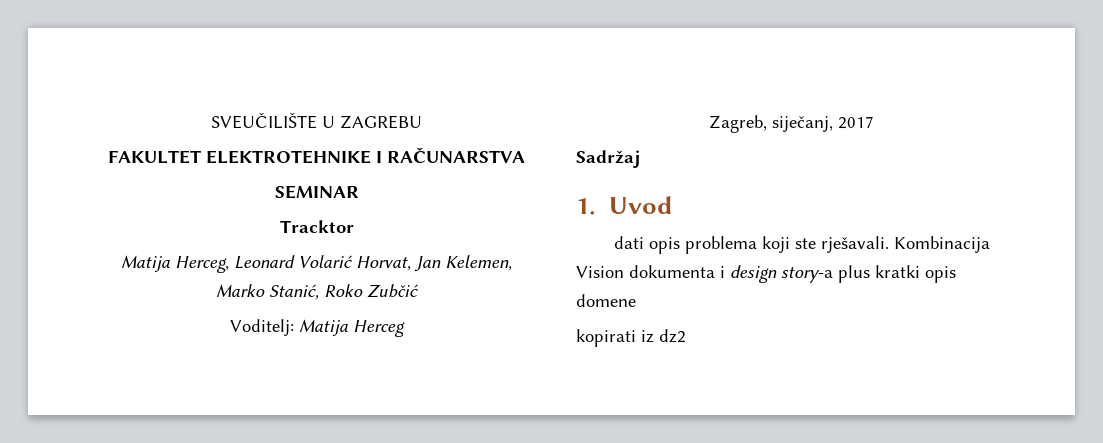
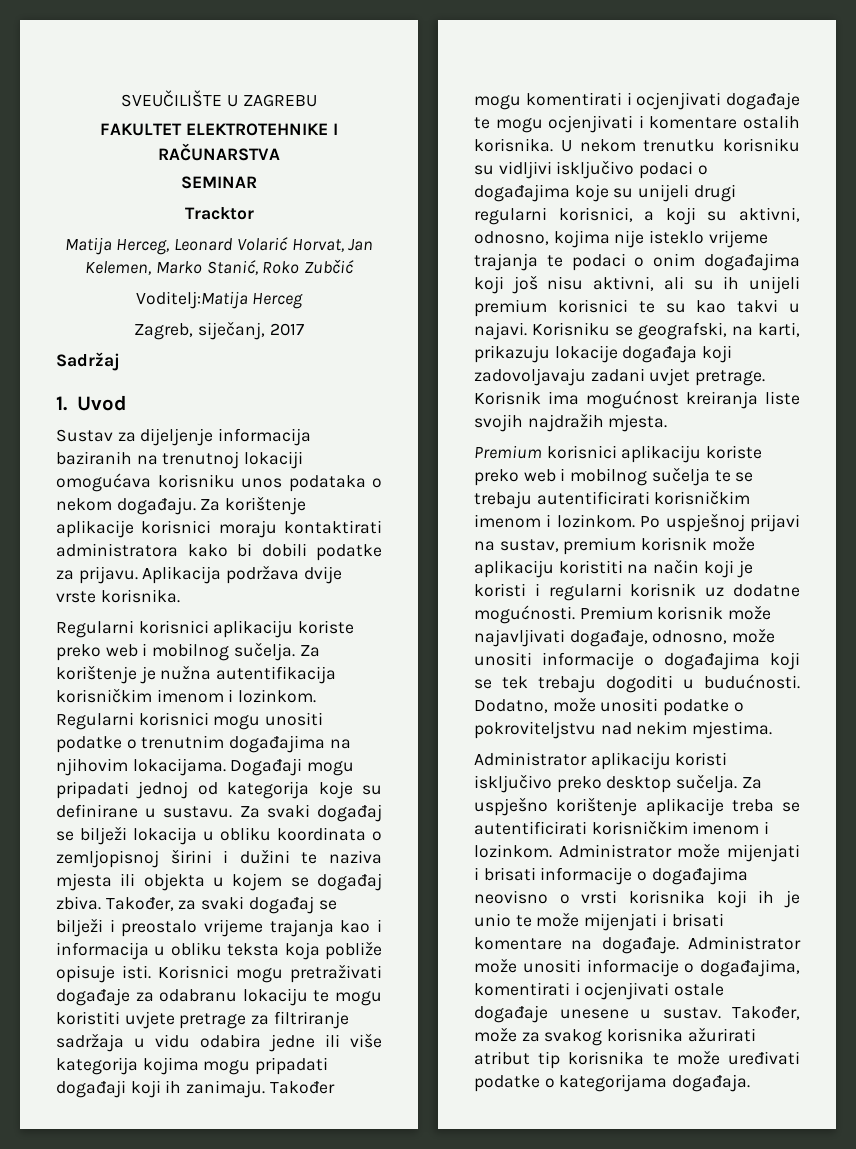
- Voditelj: Matija Herceg
+ Voditelj:Matija Herceg
- dati opis problema koji ste rješavali. Kombinacija Vision dokumenta i design story-a plus kratki opis domene
- kopirati iz dz2
+ Sustav za dijeljenje informacija baziranih na trenutnoj lokaciji omogućava korisniku unos podataka o nekom događaju. Za korištenje aplikacije korisnici moraju kontaktirati administratora kako bi dobili podatke za prijavu. Aplikacija podržava dvije vrste korisnika.
+ Regularni korisnici aplikaciju koriste preko web i mobilnog sučelja. Za korištenje je nužna autentifikacija korisničkim imenom i lozinkom. Regularni korisnici mogu unositi podatke o trenutnim događajima na njihovim lokacijama. Događaji mogu pripadati jednoj od kategorija koje su definirane u sustavu. Za svaki događaj se bilježi lokacija u obliku koordinata o zemljopisnoj širini i dužini te naziva mjesta ili objekta u kojem se događaj zbiva. Također, za svaki događaj se bilježi i preostalo vrijeme trajanja kao i informacija u obliku teksta koja pobliže opisuje isti. Korisnici mogu pretraživati događaje za odabranu lokaciju te mogu koristiti uvjete pretrage za filtriranje sadržaja u vidu odabira jedne ili više kategorija kojima mogu pripadati događaji koji ih zanimaju. Također mogu komentirati i ocjenjivati događaje te mogu ocjenjivati i komentare ostalih korisnika. U nekom trenutku korisniku su vidljivi isključivo podaci o događajima koje su unijeli drugi regularni korisnici, a koji su aktivni, odnosno, kojima nije isteklo vrijeme trajanja te podaci o onim događajima koji još nisu aktivni, ali su ih unijeli premium korisnici te su kao takvi u najavi. Korisniku se geografski, na karti, prikazuju lokacije događaja koji zadovoljavaju zadani uvjet pretrage. Korisnik ima mogućnost kreiranja liste svojih najdražih mjesta.
+ Premium korisnici aplikaciju koriste preko web i mobilnog sučelja te se trebaju autentificirati korisničkim imenom i lozinkom. Po uspješnoj prijavi na sustav, premium korisnik može aplikaciju koristiti na način koji je koristi i regularni korisnik uz dodatne mogućnosti. Premium korisnik može najavljivati događaje, odnosno, može unositi informacije o događajima koji se tek trebaju dogoditi u budućnosti. Dodatno, može unositi podatke o pokroviteljstvu nad nekim mjestima.
+ Administrator aplikaciju koristi isključivo preko desktop sučelja. Za uspješno korištenje aplikacije treba se autentificirati korisničkim imenom i lozinkom. Administrator može mijenjati i brisati informacije o događajima neovisno o vrsti korisnika koji ih je unio te može mijenjati i brisati komentare na događaje. Administrator može unositi informacije o događajima, komentirati i ocjenjivati ostale događaje unesene u sustav. Također, može za svakog korisnika ažurirati atribut tip korisnika te može uređivati podatke o kategorijama događaja.

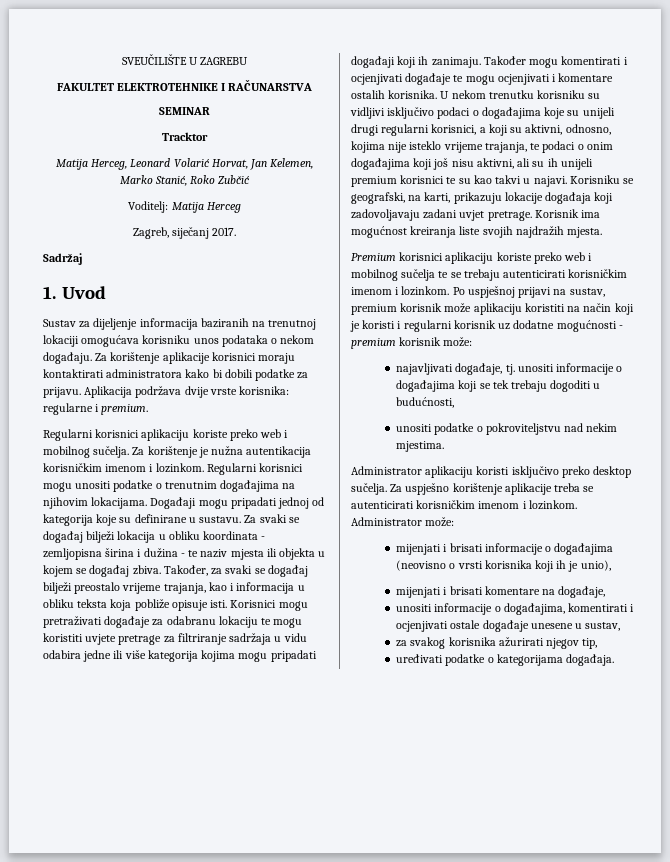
- Voditelj:Matija Herceg
+ Voditelj: Matija Herceg
- Zagreb, siječanj, 2017
+ Zagreb, siječanj 2017.
- Aplikacija podržava dvije vrste korisnika.
+ Aplikacija podržava dvije vrste korisnika: regularne i premium.
- Za korištenje je nužna autentifikacija korisničkim imenom i lozinkom.
+ Za korištenje je nužna autentikacija korisničkim imenom i lozinkom.
- Za svaki događaj se bilježi lokacija u obliku koordinata o zemljopisnoj širini i dužini te naziva mjesta ili objekta u kojem se događaj zbiva.
+ Za svaki se događaj bilježi lokacija u obliku koordinata - zemljopisna širina i dužina - te naziv mjesta ili objekta u kojem se događaj zbiva.
- Također, za svaki događaj se bilježi i preostalo vrijeme trajanja kao i informacija u obliku teksta koja pobliže opisuje isti.
+ Također, za svaki se događaj bilježi preostalo vrijeme trajanja, kao i informacija u obliku teksta koja pobliže opisuje isti.
- U nekom trenutku korisniku su vidljivi isključivo podaci o događajima koje su unijeli drugi regularni korisnici, a koji su aktivni, odnosno, kojima nije isteklo vrijeme trajanja te podaci o onim događajima koji još nisu aktivni, ali su ih unijeli premium korisnici te su kao takvi u najavi.
+ U nekom trenutku korisniku su vidljivi isključivo podaci o događajima koje su unijeli drugi regularni korisnici, a koji su aktivni, odnosno, kojima nije isteklo vrijeme trajanja, te podaci o onim događajima koji još nisu aktivni, ali su ih unijeli premium korisnici te su kao takvi u najavi.
- Premium korisnici aplikaciju koriste preko web i mobilnog sučelja te se trebaju autentificirati korisničkim imenom i lozinkom.
+ Premium korisnici aplikaciju koriste preko web i mobilnog sučelja te se trebaju autenticirati korisničkim imenom i lozinkom.
- Po uspješnoj prijavi na sustav, premium korisnik može aplikaciju koristiti na način koji je koristi i regularni korisnik uz dodatne mogućnosti. Premium korisnik može najavljivati događaje, odnosno, može unositi informacije o događajima koji se tek trebaju dogoditi u budućnosti. Dodatno, može unositi podatke o pokroviteljstvu nad nekim mjestima.
+ Po uspješnoj prijavi na sustav, premium korisnik može aplikaciju koristiti na način koji je koristi i regularni korisnik uz dodatne mogućnosti - premium korisnik može:
+ najavljivati događaje, tj. unositi informacije o događajima koji se tek trebaju dogoditi u budućnosti,
+ unositi podatke o pokroviteljstvu nad nekim mjestima.
- Za uspješno korištenje aplikacije treba se autentificirati korisničkim imenom i lozinkom.
+ Za uspješno korištenje aplikacije treba se autenticirati korisničkim imenom i lozinkom.
- Administrator može mijenjati i brisati informacije o događajima neovisno o vrsti korisnika koji ih je unio te može mijenjati i brisati komentare na događaje. Administrator može unositi informacije o događajima, komentirati i ocjenjivati ostale događaje unesene u sustav. Također, može za svakog korisnika ažurirati atribut tip korisnika te može uređivati podatke o kategorijama događaja.
+ Administrator može:
+ mijenjati i brisati informacije o događajima (neovisno o vrsti korisnika koji ih je unio),
+ mijenjati i brisati komentare na događaje,
+ unositi informacije o događajima, komentirati i ocjenjivati ostale događaje unesene u sustav,
+ za svakog korisnika ažurirati njegov tip,
+ uređivati podatke o kategorijama događaja.

